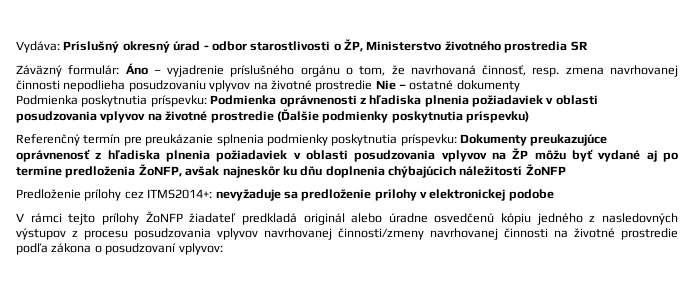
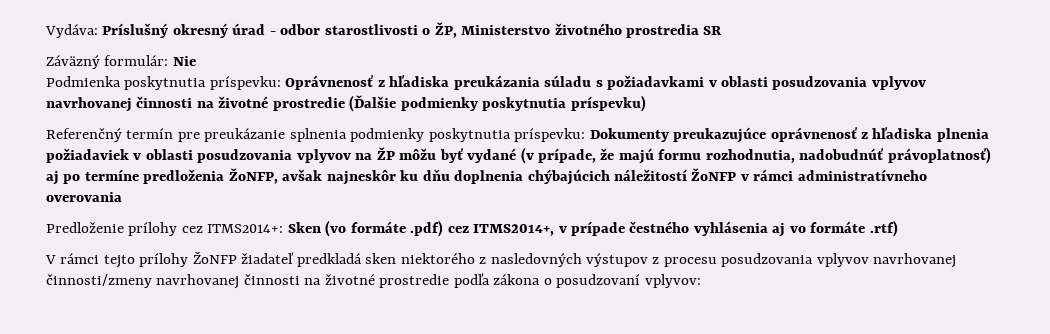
- Záväzný formulár: Áno – vyjadrenie príslušného orgánu o tom, že navrhovaná činnosť, resp. zmena navrhovanej činnosti nepodlieha posudzovaniu vplyvov na životné prostredie Nie – ostatné dokumenty
- Podmienka poskytnutia príspevku: Podmienka oprávnenosti z hľadiska plnenia požiadaviek v oblasti posudzovania vplyvov na životné prostredie (Ďalšie podmienky poskytnutia príspevku)
+ Záväzný formulár: Nie
+ Podmienka poskytnutia príspevku: Oprávnenosť z hľadiska preukázania súladu s požiadavkami v oblasti posudzovania vplyvov navrhovanej činnosti na životné prostredie (Ďalšie podmienky poskytnutia príspevku)
- Referenčný termín pre preukázanie splnenia podmienky poskytnutia príspevku: Dokumenty preukazujúce oprávnenosť z hľadiska plnenia požiadaviek v oblasti posudzovania vplyvov na ŽP môžu byť vydané aj po termíne predloženia ŽoNFP, avšak najneskôr ku dňu doplnenia chýbajúcich náležitostí ŽoNFP
+ Referenčný termín pre preukázanie splnenia podmienky poskytnutia príspevku: Dokumenty preukazujúce oprávnenosť z hľadiska plnenia požiadaviek v oblasti posudzovania vplyvov na ŽP môžu byť vydané (v prípade, že majú formu rozhodnutia, nadobudnúť právoplatnosť) aj po termíne predloženia ŽoNFP, avšak najneskôr ku dňu doplnenia chýbajúcich náležitostí ŽoNFP v rámci administratívneho overovania
- Predloženie prílohy cez ITMS2014+: nevyžaduje sa predloženie prílohy v elektronickej podobe
+ Predloženie prílohy cez ITMS2014+: Sken (vo formáte .pdf) cez ITMS2014+, v prípade čestného vyhlásenia aj vo formáte .rtf)
- V rámci tejto prílohy ŽoNFP žiadateľ predkladá originál alebo úradne osvedčenú kópiu jedného z nasledovných výstupov z procesu posudzovania vplyvov navrhovanej činnosti/zmeny navrhovanej činnosti na životné prostredie podľa zákona o posudzovaní vplyvov:
+ V rámci tejto prílohy ŽoNFP žiadateľ predkladá sken niektorého z nasledovných výstupov z procesu posudzovania vplyvov navrhovanej činnosti/zmeny navrhovanej činnosti na životné prostredie podľa zákona o posudzovaní vplyvov:

